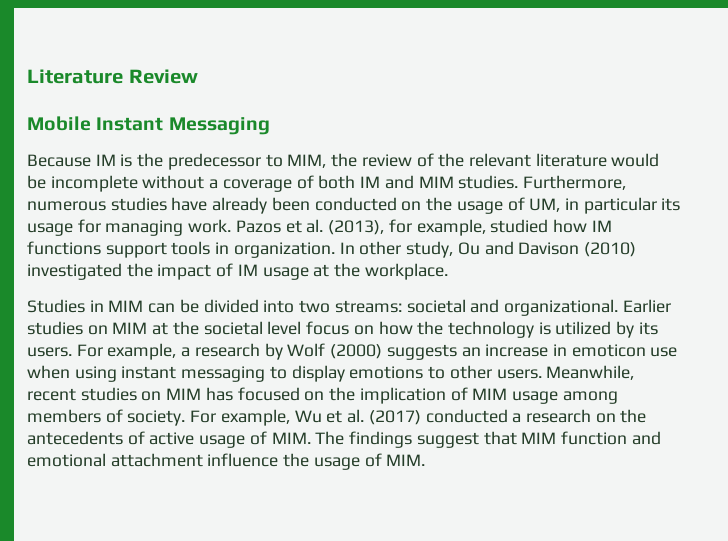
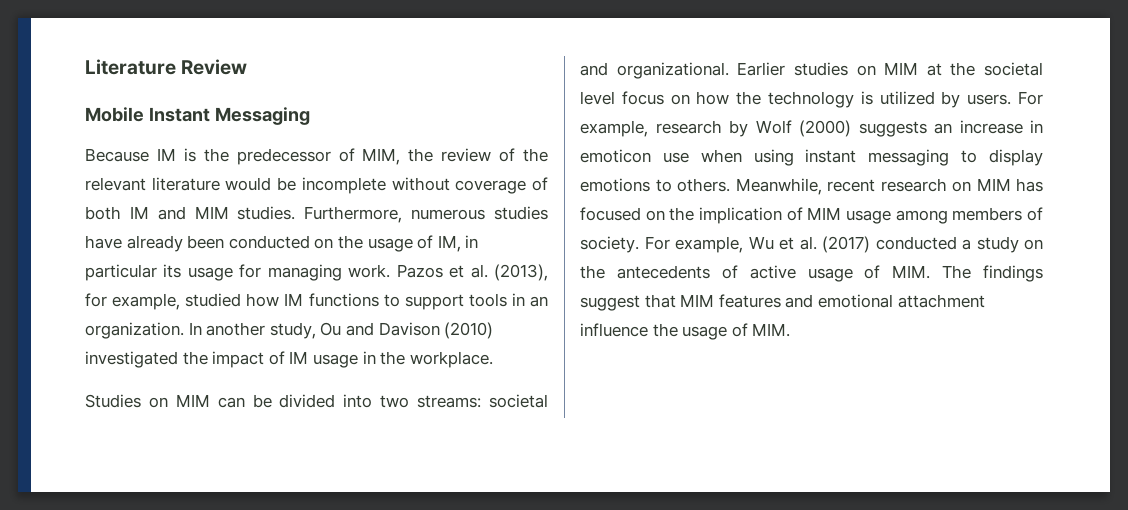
- Because IM is the predecessor to MIM, the review of the relevant literature would be incomplete without a coverage of both IM and MIM studies.
+ Because IM is the predecessor of MIM, the review of the relevant literature would be incomplete without coverage of both IM and MIM studies.
- Furthermore, numerous studies have already been conducted on the usage of UM, in particular its usage for managing work.
+ Furthermore, numerous studies have already been conducted on the usage of IM, in particular its usage for managing work.
- Pazos et al. (2013), for example, studied how IM functions support tools in organization.
+ Pazos et al. (2013), for example, studied how IM functions to support tools in an organization.
- In other study, Ou and Davison (2010) investigated the impact of IM usage at the workplace.
+ In another study, Ou and Davison (2010) investigated the impact of IM usage in the workplace.
- Studies in MIM can be divided into two streams: societal and organizational.
+ Studies on MIM can be divided into two streams: societal and organizational.
- Earlier studies on MIM at the societal level focus on how the technology is utilized by its users.
+ Earlier studies on MIM at the societal level focus on how the technology is utilized by users.
- For example, a research by Wolf (2000) suggests an increase in emoticon use when using instant messaging to display emotions to other users.
+ For example, research by Wolf (2000) suggests an increase in emoticon use when using instant messaging to display emotions to others.
- Meanwhile, recent studies on MIM has focused on the implication of MIM usage among members of society.
+ Meanwhile, recent research on MIM has focused on the implication of MIM usage among members of society.
- For example, Wu et al. (2017) conducted a research on the antecedents of active usage of MIM. The findings suggest that MIM function and emotional attachment influence the usage of MIM.
+ For example, Wu et al. (2017) conducted a study on the antecedents of active usage of MIM. The findings suggest that MIM features and emotional attachment influence the usage of MIM.

